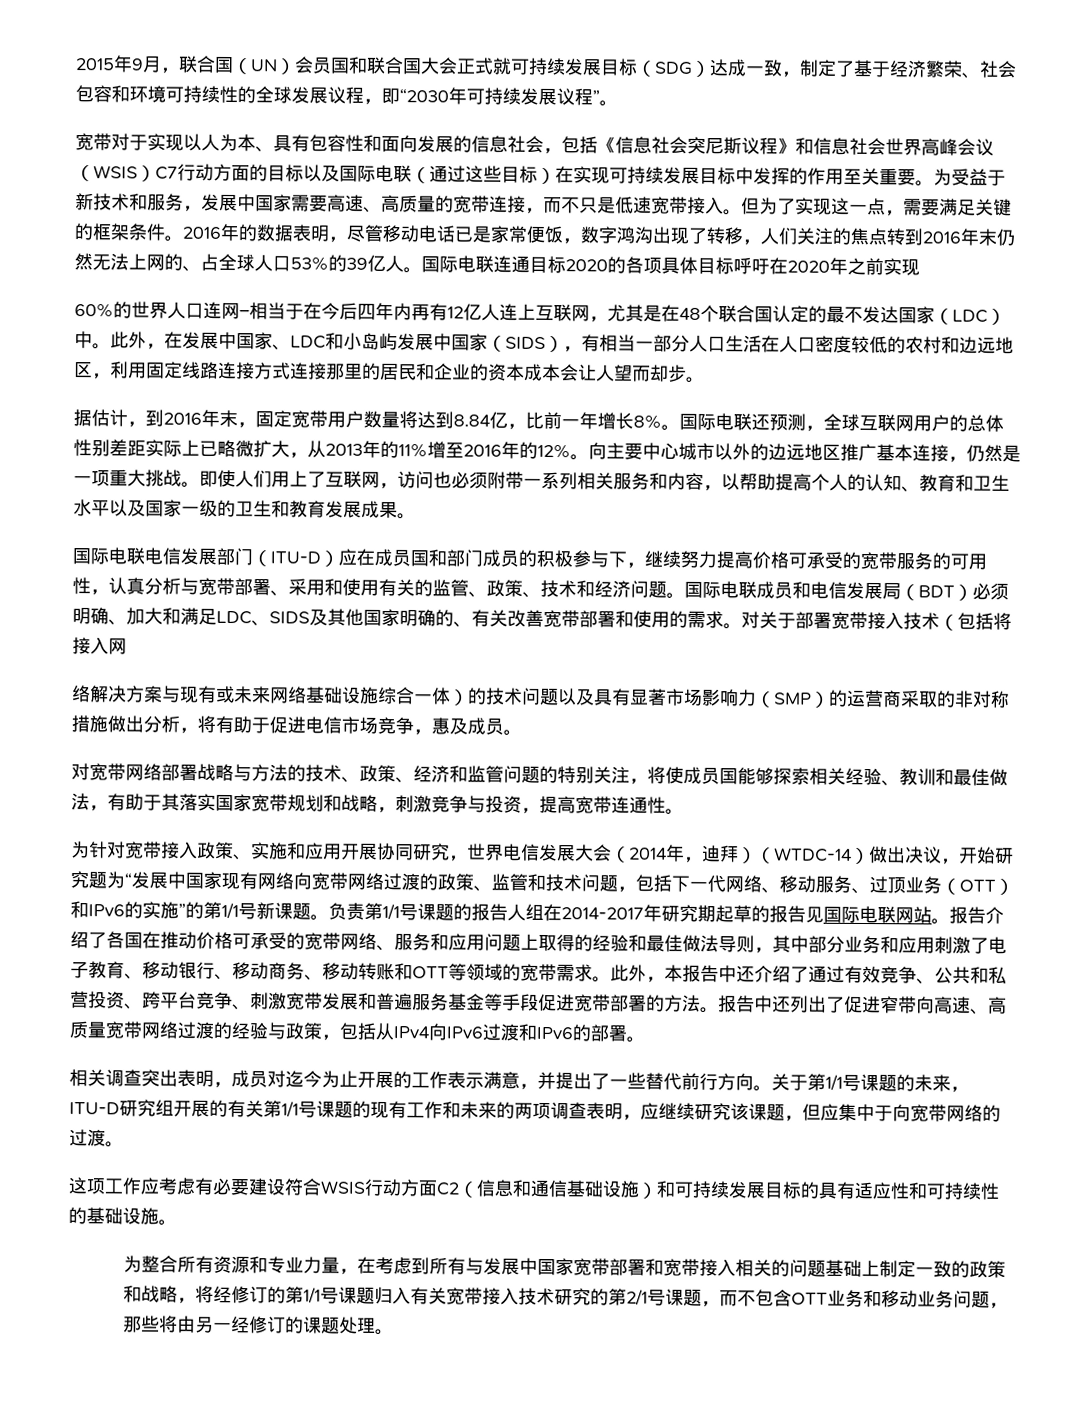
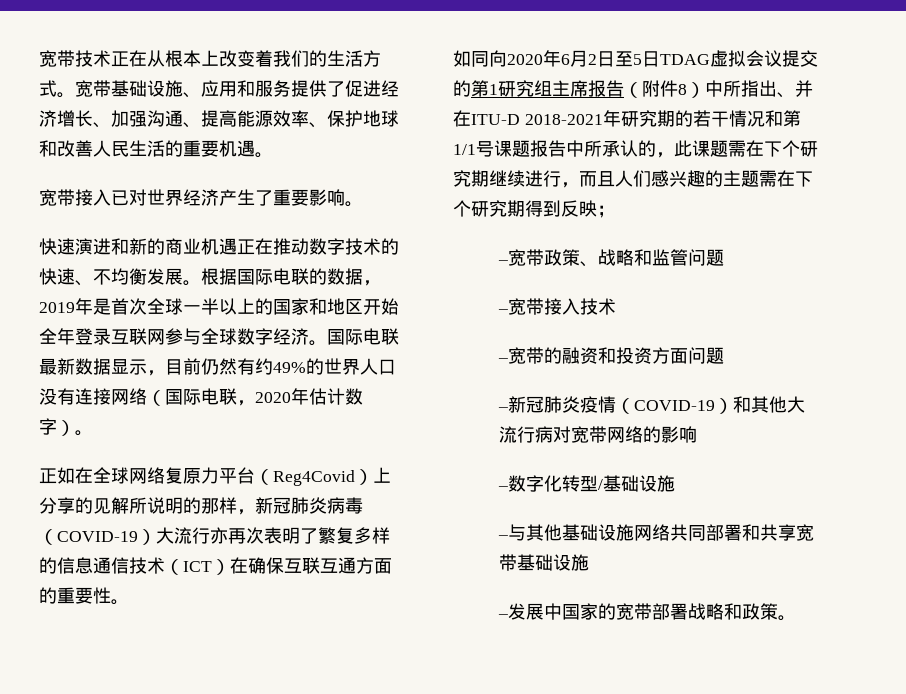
- 2015年9月，联合国（UN）会员国和联合国大会正式就可持续发展目标（SDG）达成一致，制定了基于经济繁荣、社会包容和环境可持续性的全球发展议程，即“2030年可持续发展议程”。
- 宽带对于实现以人为本、具有包容性和面向发展的信息社会，包括《信息社会突尼斯议程》和信息社会世界高峰会议（WSIS）C7行动方面的目标以及国际电联（通过这些目标）在实现可持续发展目标中发挥的作用至关重要。为受益于新技术和服务，发展中国家需要高速、高质量的宽带连接，而不只是低速宽带接入。但为了实现这一点，需要满足关键的框架条件。2016年的数据表明，尽管移动电话已是家常便饭，数字鸿沟出现了转移，人们关注的焦点转到2016年末仍然无法上网的、占全球人口53%的39亿人。国际电联连通目标2020的各项具体目标呼吁在2020年之前实现
- 60%的世界人口连网–相当于在今后四年内再有12亿人连上互联网，尤其是在48个联合国认定的最不发达国家（LDC）中。此外，在发展中国家、LDC和小岛屿发展中国家（SIDS），有相当一部分人口生活在人口密度较低的农村和边远地区，利用固定线路连接方式连接那里的居民和企业的资本成本会让人望而却步。
- 据估计，到2016年末，固定宽带用户数量将达到8.84亿，比前一年增长8%。国际电联还预测，全球互联网用户的总体性别差距实际上已略微扩大，从2013年的11%增至2016年的12%。向主要中心城市以外的边远地区推广基本连接，仍然是一项重大挑战。即使人们用上了互联网，访问也必须附带一系列相关服务和内容，以帮助提高个人的认知、教育和卫生水平以及国家一级的卫生和教育发展成果。
- 国际电联电信发展部门（ITU-D）应在成员国和部门成员的积极参与下，继续努力提高价格可承受的宽带服务的可用性，认真分析与宽带部署、采用和使用有关的监管、政策、技术和经济问题。国际电联成员和电信发展局（BDT）必须明确、加大和满足LDC、SIDS及其他国家明确的、有关改善宽带部署和使用的需求。对关于部署宽带接入技术（包括将接入网
- 络解决方案与现有或未来网络基础设施综合一体）的技术问题以及具有显著市场影响力（SMP）的运营商采取的非对称措施做出分析，将有助于促进电信市场竞争，惠及成员。
- 对宽带网络部署战略与方法的技术、政策、经济和监管问题的特别关注，将使成员国能够探索相关经验、教训和最佳做法，有助于其落实国家宽带规划和战略，刺激竞争与投资，提高宽带连通性。
- 为针对宽带接入政策、实施和应用开展协同研究，世界电信发展大会（2014年，迪拜）（WTDC-14）做出决议，开始研究题为“发展中国家现有网络向宽带网络过渡的政策、监管和技术问题，包括下一代网络、移动服务、过顶业务（OTT）和IPv6的实施”的第1/1号新课题。负责第1/1号课题的报告人组在2014-2017年研究期起草的报告见国际电联网站。报告介绍了各国在推动价格可承受的宽带网络、服务和应用问题上取得的经验和最佳做法导则，其中部分业务和应用刺激了电子教育、移动银行、移动商务、移动转账和OTT等领域的宽带需求。此外，本报告中还介绍了通过有效竞争、公共和私营投资、跨平台竞争、刺激宽带发展和普遍服务基金等手段促进宽带部署的方法。报告中还列出了促进窄带向高速、高质量宽带网络过渡的经验与政策，包括从IPv4向IPv6过渡和IPv6的部署。
- 相关调查突出表明，成员对迄今为止开展的工作表示满意，并提出了一些替代前行方向。关于第1/1号课题的未来，ITU-D研究组开展的有关第1/1号课题的现有工作和未来的两项调查表明，应继续研究该课题，但应集中于向宽带网络的过渡。
- 这项工作应考虑有必要建设符合WSIS行动方面C2（信息和通信基础设施）和可持续发展目标的具有适应性和可持续性的基础设施。
- 为整合所有资源和专业力量，在考虑到所有与发展中国家宽带部署和宽带接入相关的问题基础上制定一致的政策和战略，将经修订的第1/1号课题归入有关宽带接入技术研究的第2/1号课题，而不包含OTT业务和移动业务问题，那些将由另一经修订的课题处理。
+ 宽带技术正在从根本上改变着我们的生活方式。宽带基础设施、应用和服务提供了促进经济增长、加强沟通、提高能源效率、保护地球和改善人民生活的重要机遇。
+ 宽带接入已对世界经济产生了重要影响。
+ 快速演进和新的商业机遇正在推动数字技术的快速、不均衡发展。根据国际电联的数据，2019年是首次全球一半以上的国家和地区开始全年登录互联网参与全球数字经济。国际电联最新数据显示，目前仍然有约49%的世界人口没有连接网络（国际电联，2020年估计数字）。
+ 正如在全球网络复原力平台（Reg4Covid）上分享的见解所说明的那样，新冠肺炎病毒（COVID-19）大流行亦再次表明了繁复多样的信息通信技术（ICT）在确保互联互通方面的重要性。
+ 如同向2020年6月2日至5日TDAG虚拟会议提交的第1研究组主席报告（附件8）中所指出、并在ITU-D 2018-2021年研究期的若干情况和第1/1号课题报告中所承认的，此课题需在下个研究期继续进行，而且人们感兴趣的主题需在下个研究期得到反映；
+ –宽带政策、战略和监管问题
+ –宽带接入技术
+ –宽带的融资和投资方面问题
+ –新冠肺炎疫情（COVID-19）和其他大流行病对宽带网络的影响
+ –数字化转型/基础设施
+ –与其他基础设施网络共同部署和共享宽带基础设施
+ –发展中国家的宽带部署战略和政策。

